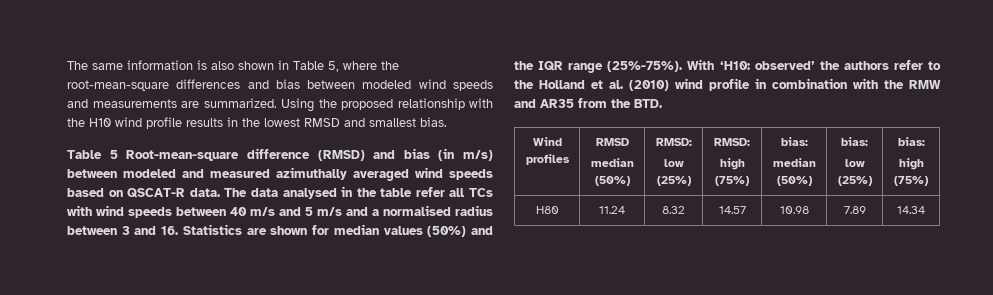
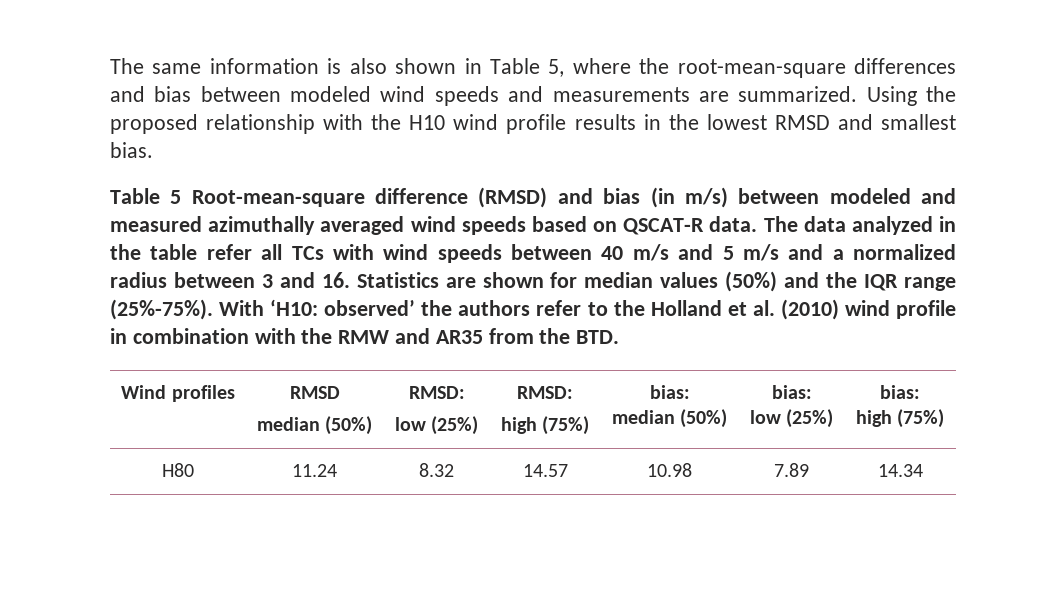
- The data analysed in the table refer all TCs with wind speeds between 40 m/s and 5 m/s and a normalised radius between 3 and 16. Statistics are shown for median values (50%) and the IQR range (25%-75%).
+ The data analyzed in the table refer all TCs with wind speeds between 40 m/s and 5 m/s and a normalized radius between 3 and 16. Statistics are shown for median values (50%) and the IQR range (25%-75%).

